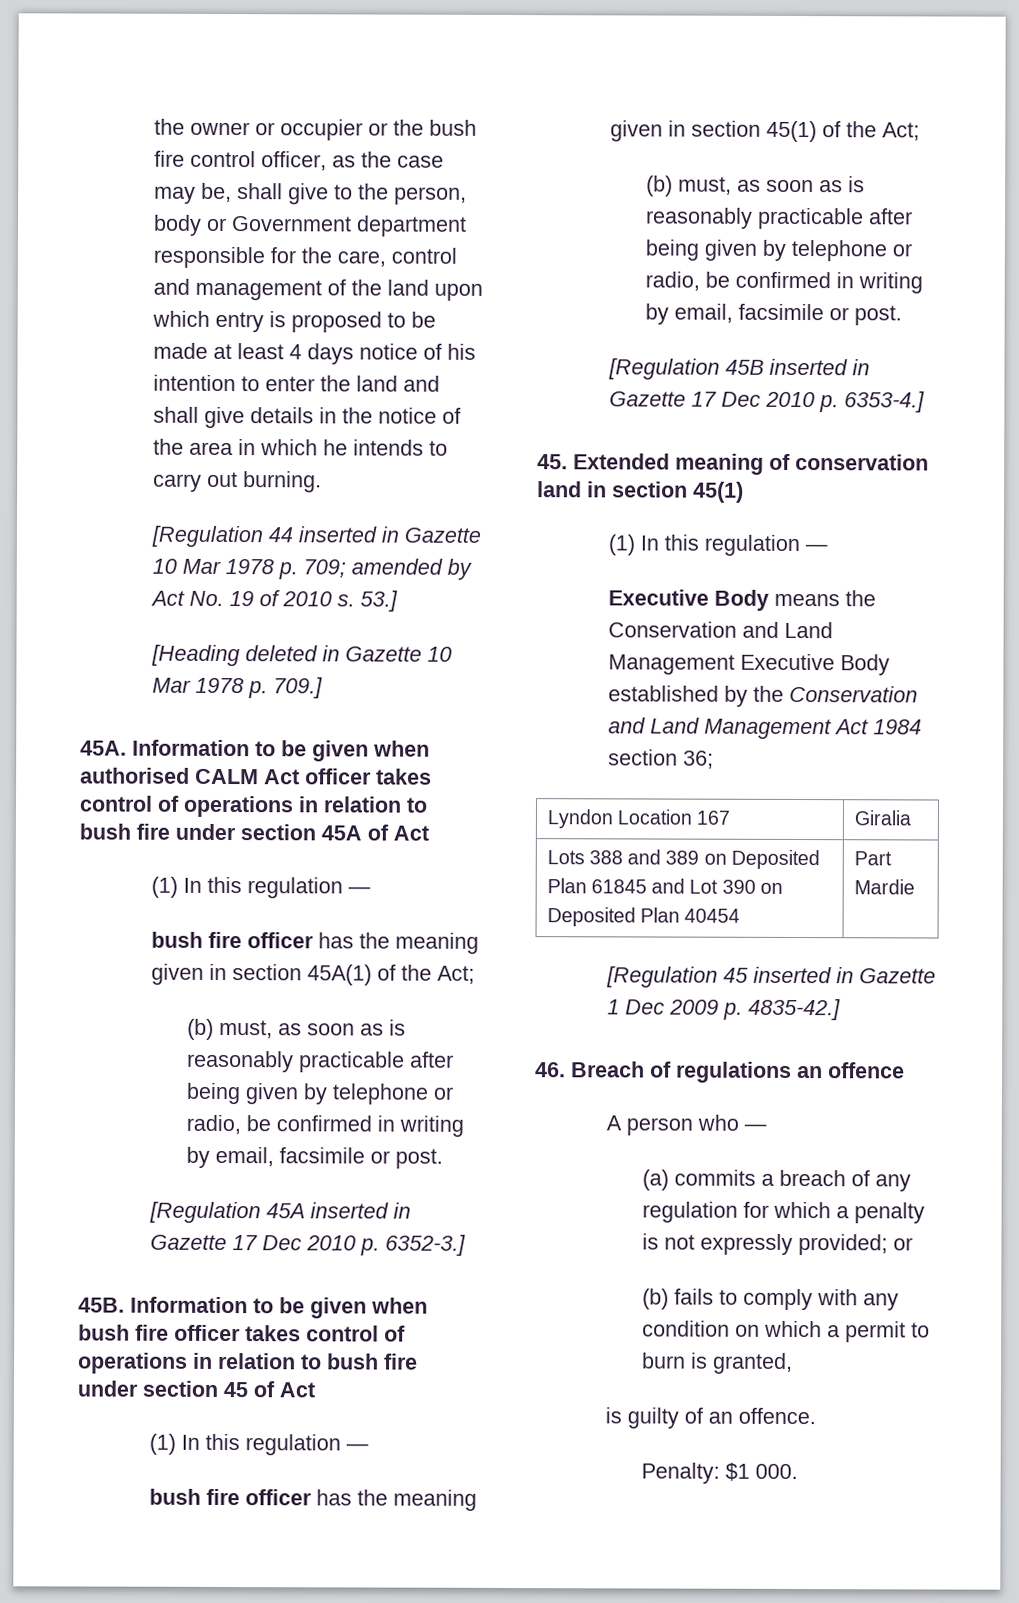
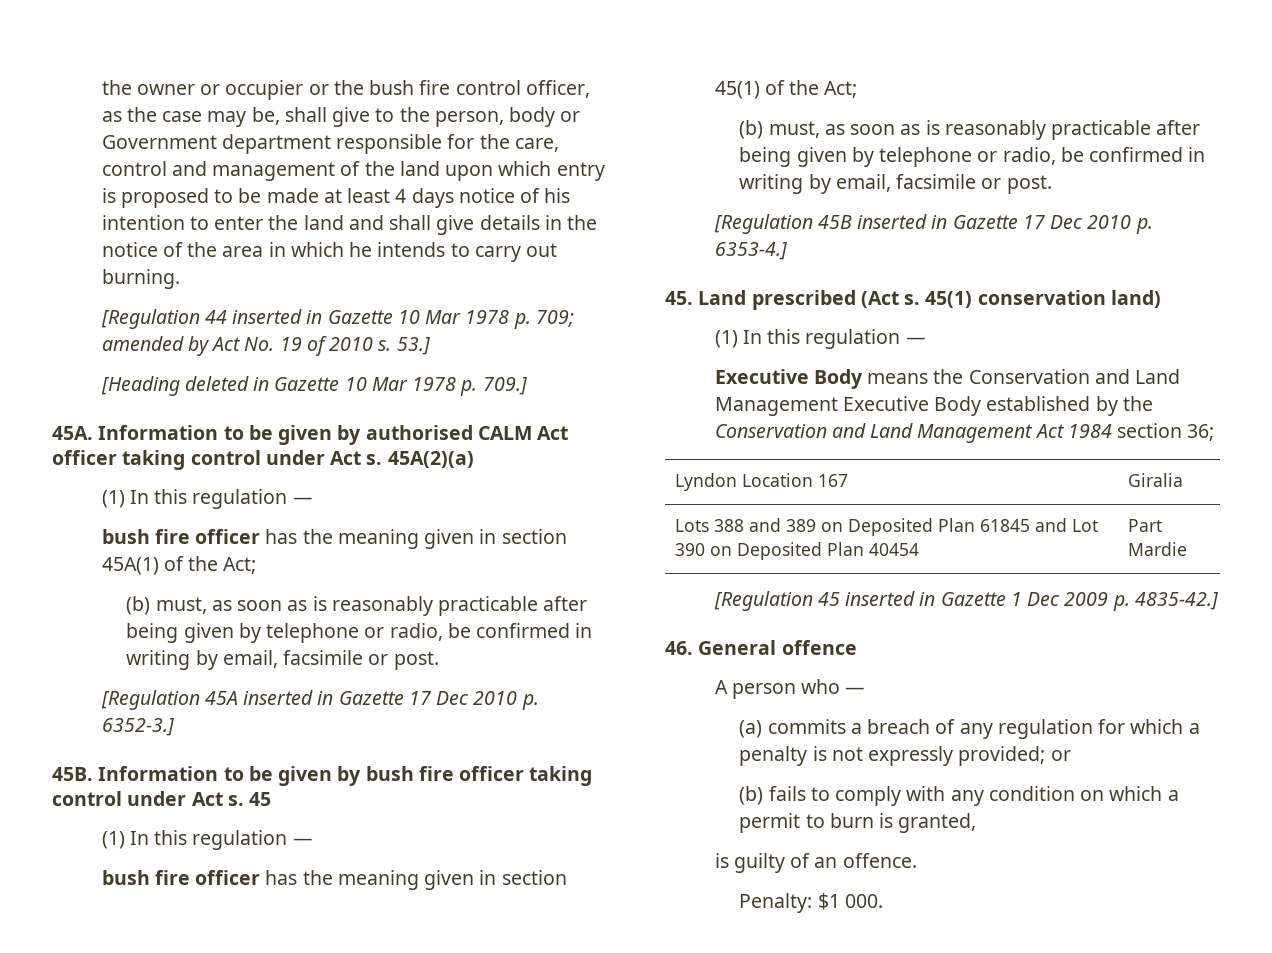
- Information to be given when authorised CALM Act officer takes control of operations in relation to bush fire under section 45A of Act
+ Information to be given by authorised CALM Act officer taking control under Act s. 45A(2)(a)
- Information to be given when bush fire officer takes control of operations in relation to bush fire under section 45 of Act
+ Information to be given by bush fire officer taking control under Act s. 45
- 45. Extended meaning of conservation land in section 45(1)
+ 45. Land prescribed (Act s. 45(1) conservation land)
- 46. Breach of regulations an offence
+ 46. General offence

